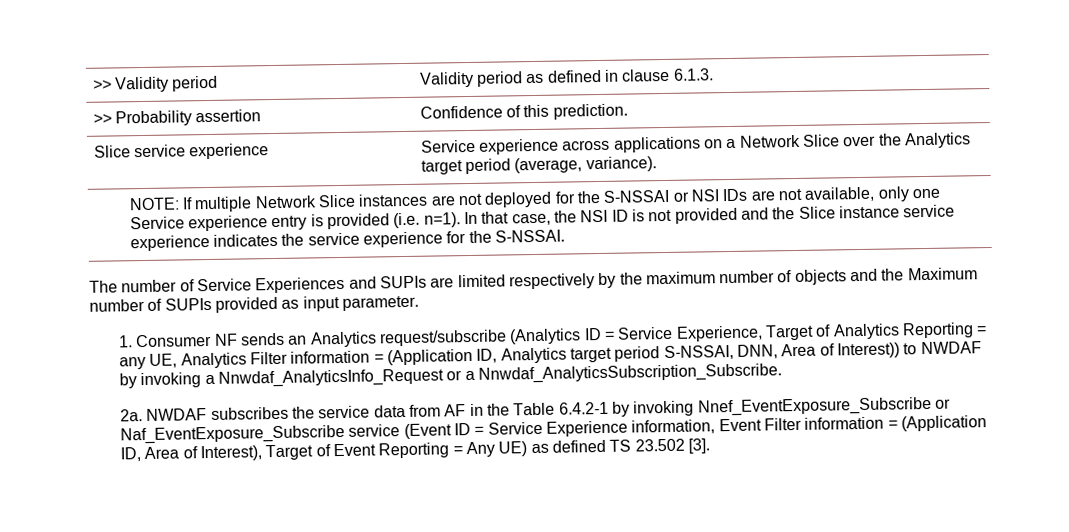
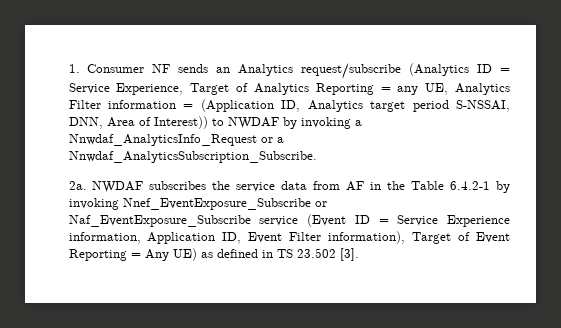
- >> Validity period | Validity period as defined in clause 6.1.3.
- >> Probability assertion | Confidence of this prediction.
- Slice service experience | Service experience across applications on a Network Slice over the Analytics target period (average, variance).
- NOTE: If multiple Network Slice instances are not deployed for the S-NSSAI or NSI IDs are not available, only one Service experience entry is provided (i.e. n=1). In that case, the NSI ID is not provided and the Slice instance service experience indicates the service experience for the S-NSSAI.
- The number of Service Experiences and SUPIs are limited respectively by the maximum number of objects and the Maximum number of SUPIs provided as input parameter.
- NWDAF subscribes the service data from AF in the Table 6.4.2-1 by invoking Nnef_EventExposure_Subscribe or Naf_EventExposure_Subscribe service (Event ID = Service Experience information, Event Filter information = (Application ID, Area of Interest), Target of Event Reporting = Any UE) as defined TS 23.502 [3].
+ NWDAF subscribes the service data from AF in the Table 6.4.2-1 by invoking Nnef_EventExposure_Subscribe or Naf_EventExposure_Subscribe service (Event ID = Service Experience information, Application ID, Event Filter information), Target of Event Reporting = Any UE) as defined in TS 23.502 [3].

